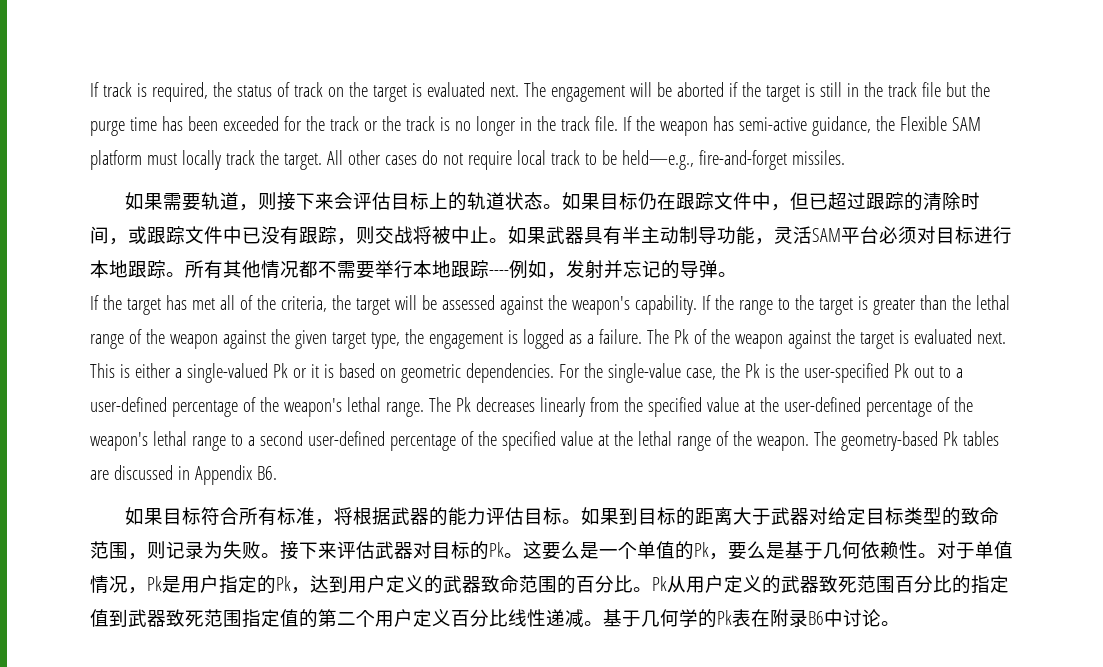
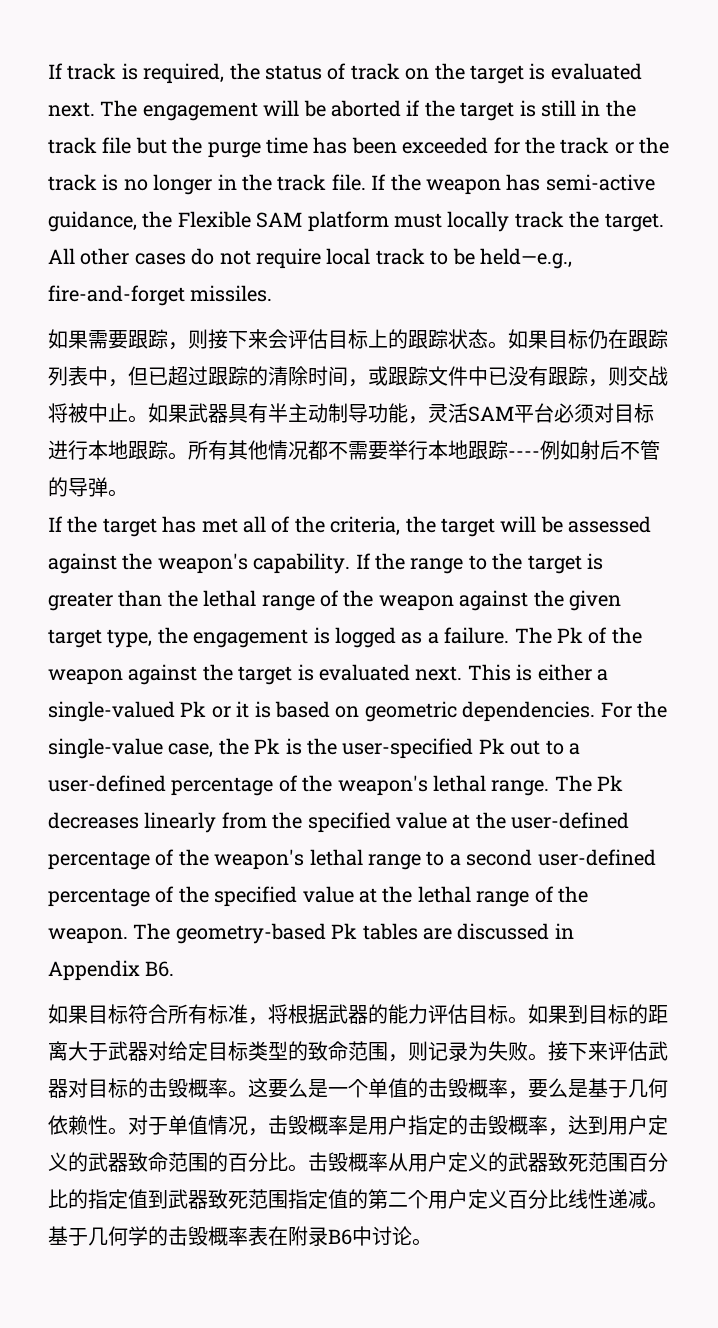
- 如果需要轨道，则接下来会评估目标上的轨道状态。
+ 如果需要跟踪，则接下来会评估目标上的跟踪状态。
- 如果目标仍在跟踪文件中，但已超过跟踪的清除时间，或跟踪文件中已没有跟踪，则交战将被中止。
+ 如果目标仍在跟踪列表中，但已超过跟踪的清除时间，或跟踪文件中已没有跟踪，则交战将被中止。
- 所有其他情况都不需要举行本地跟踪----例如，发射并忘记的导弹。
+ 所有其他情况都不需要举行本地跟踪----例如射后不管的导弹。
- 接下来评估武器对目标的Pk。
+ 接下来评估武器对目标的击毁概率。
- 这要么是一个单值的Pk，要么是基于几何依赖性。
+ 这要么是一个单值的击毁概率，要么是基于几何依赖性。
- 对于单值情况，Pk是用户指定的Pk，达到用户定义的武器致命范围的百分比。
+ 对于单值情况，击毁概率是用户指定的击毁概率，达到用户定义的武器致命范围的百分比。
- Pk从用户定义的武器致死范围百分比的指定值到武器致死范围指定值的第二个用户定义百分比线性递减。
+ 击毁概率从用户定义的武器致死范围百分比的指定值到武器致死范围指定值的第二个用户定义百分比线性递减。
- 基于几何学的Pk表在附录B6中讨论。
+ 基于几何学的击毁概率表在附录B6中讨论。

